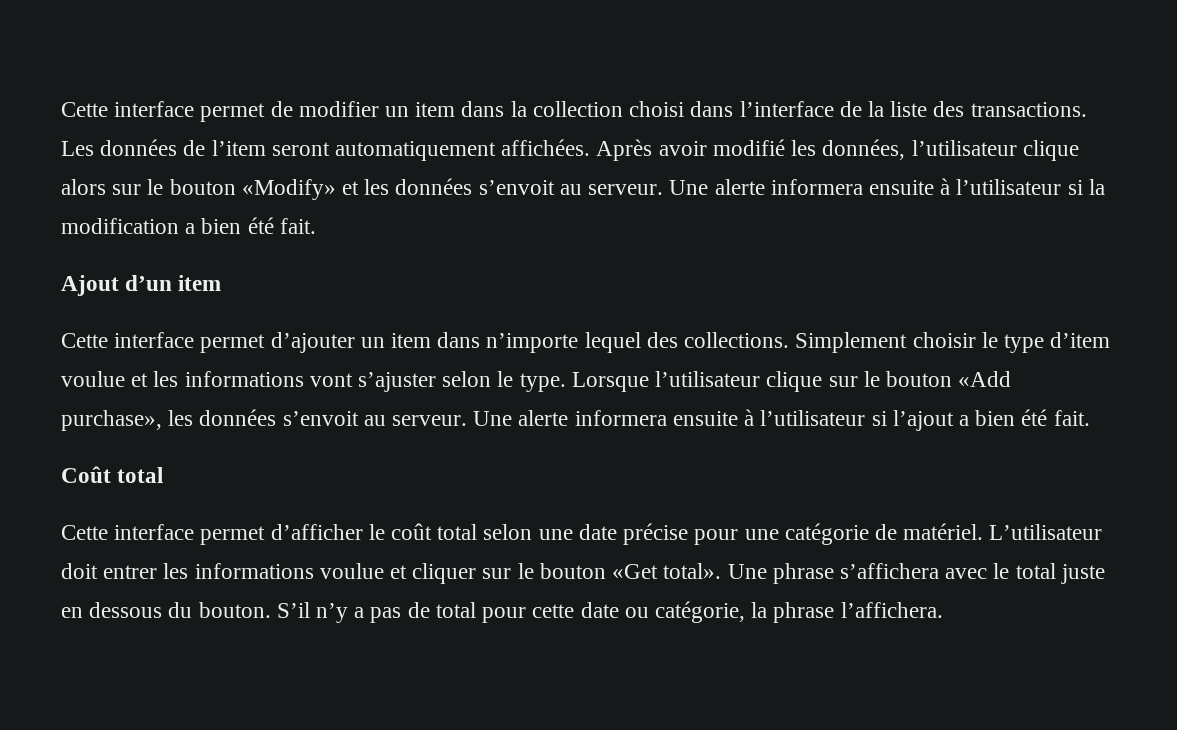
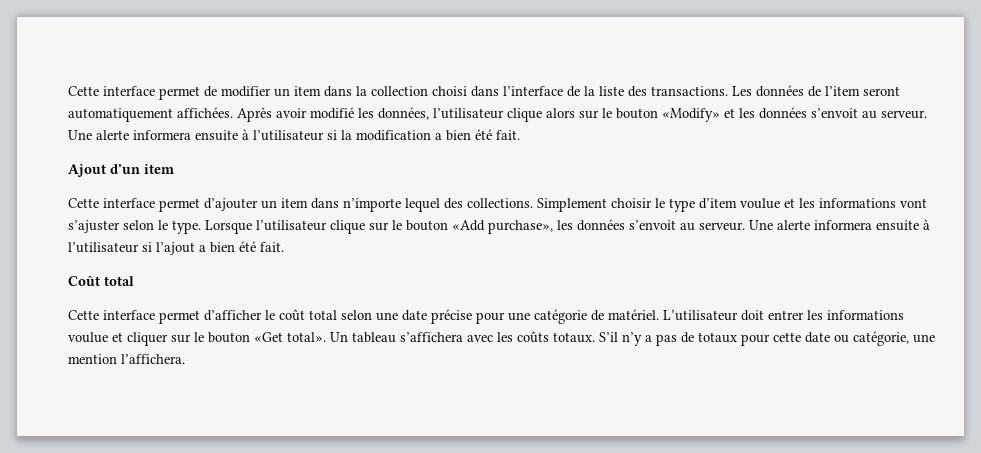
- Une phrase s’affichera avec le total juste en dessous du bouton.
+ Un tableau s’affichera avec les coûts totaux.
- S’il n’y a pas de total pour cette date ou catégorie, la phrase l’affichera.
+ S’il n’y a pas de totaux pour cette date ou catégorie, une mention l’affichera.

